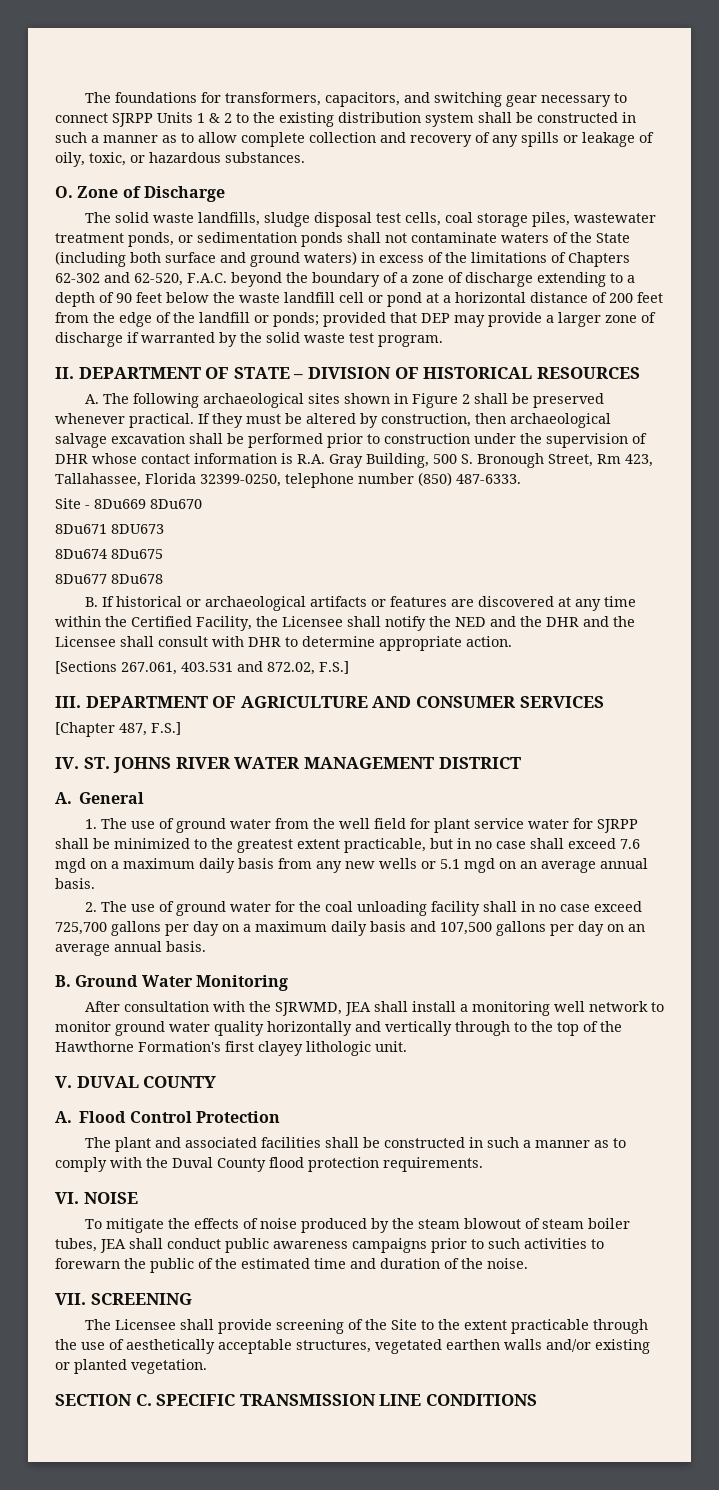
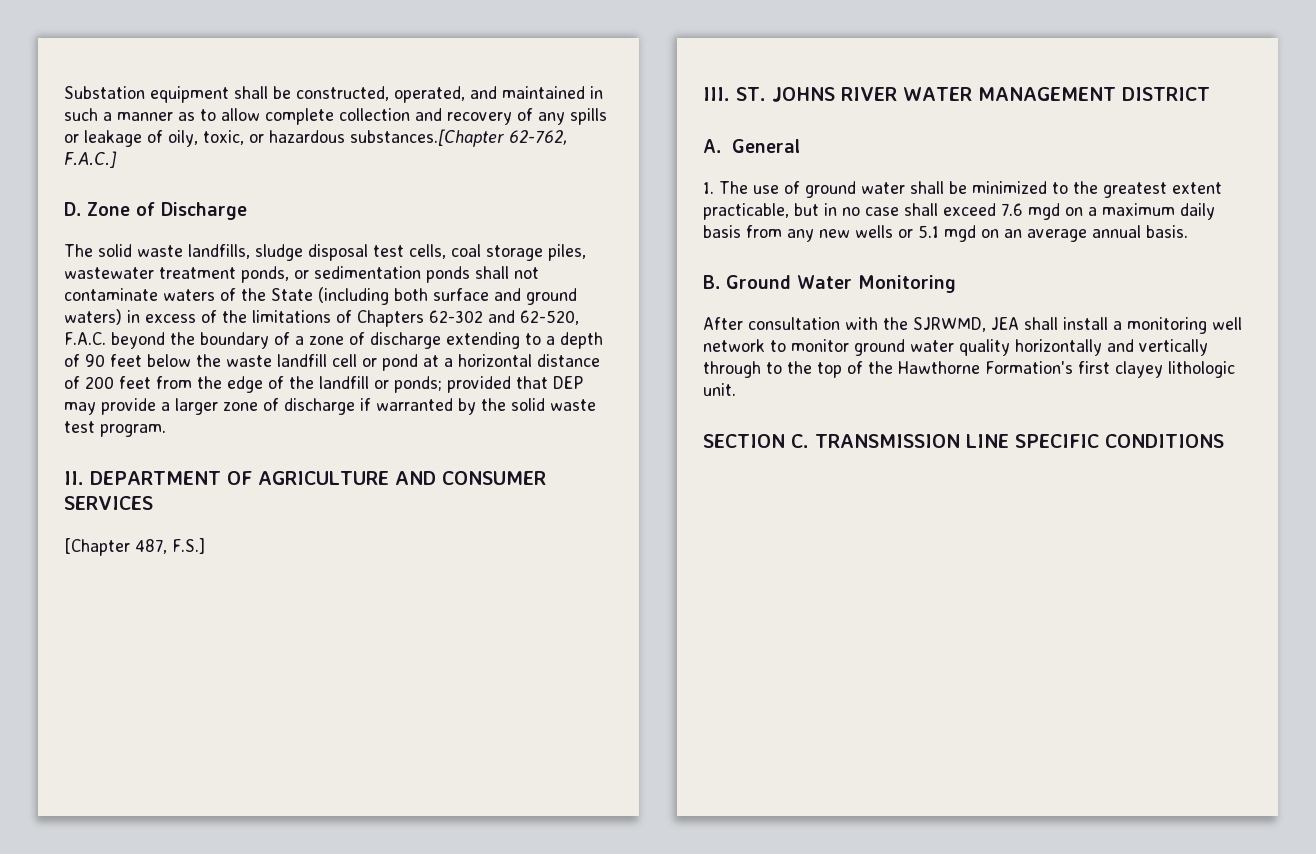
- The foundations for transformers, capacitors, and switching gear necessary to connect SJRPP Units 1 & 2 to the existing distribution system shall be constructed in such a manner as to allow complete collection and recovery of any spills or leakage of oily, toxic, or hazardous substances.
- O. Zone of Discharge
+ Substation equipment shall be constructed, operated, and maintained in such a manner as to allow complete collection and recovery of any spills or leakage of oily, toxic, or hazardous substances.[Chapter 62-762, F.A.C.]
+ D. Zone of Discharge
- II. DEPARTMENT OF STATE – DIVISION OF HISTORICAL RESOURCES
- A. The following archaeological sites shown in Figure 2 shall be preserved whenever practical. If they must be altered by construction, then archaeological salvage excavation shall be performed prior to construction under the supervision of DHR whose contact information is R.A. Gray Building, 500 S. Bronough Street, Rm 423, Tallahassee, Florida 32399-0250, telephone number (850) 487-6333.
- Site - 8Du669 8Du670
- 8Du671 8DU673
- 8Du674 8Du675
- 8Du677 8Du678
- B. If historical or archaeological artifacts or features are discovered at any time within the Certified Facility, the Licensee shall notify the NED and the DHR and the Licensee shall consult with DHR to determine appropriate action.
- [Sections 267.061, 403.531 and 872.02, F.S.]
- III. DEPARTMENT OF AGRICULTURE AND CONSUMER SERVICES
+ II. DEPARTMENT OF AGRICULTURE AND CONSUMER SERVICES
- IV. ST. JOHNS RIVER WATER MANAGEMENT DISTRICT
+ III. ST. JOHNS RIVER WATER MANAGEMENT DISTRICT
- 1. The use of ground water from the well field for plant service water for SJRPP shall be minimized to the greatest extent practicable, but in no case shall exceed 7.6 mgd on a maximum daily basis from any new wells or 5.1 mgd on an average annual basis.
+ 1. The use of ground water shall be minimized to the greatest extent practicable, but in no case shall exceed 7.6 mgd on a maximum daily basis from any new wells or 5.1 mgd on an average annual basis.
- 2. The use of ground water for the coal unloading facility shall in no case exceed 725,700 gallons per day on a maximum daily basis and 107,500 gallons per day on an average annual basis.
- V. DUVAL COUNTY
- A. Flood Control Protection
- The plant and associated facilities shall be constructed in such a manner as to comply with the Duval County flood protection requirements.
- VI. NOISE
- To mitigate the effects of noise produced by the steam blowout of steam boiler tubes, JEA shall conduct public awareness campaigns prior to such activities to forewarn the public of the estimated time and duration of the noise.
- VII. SCREENING
- The Licensee shall provide screening of the Site to the extent practicable through the use of aesthetically acceptable structures, vegetated earthen walls and/or existing or planted vegetation.
- SECTION C. SPECIFIC TRANSMISSION LINE CONDITIONS
+ SECTION C. TRANSMISSION LINE SPECIFIC CONDITIONS

